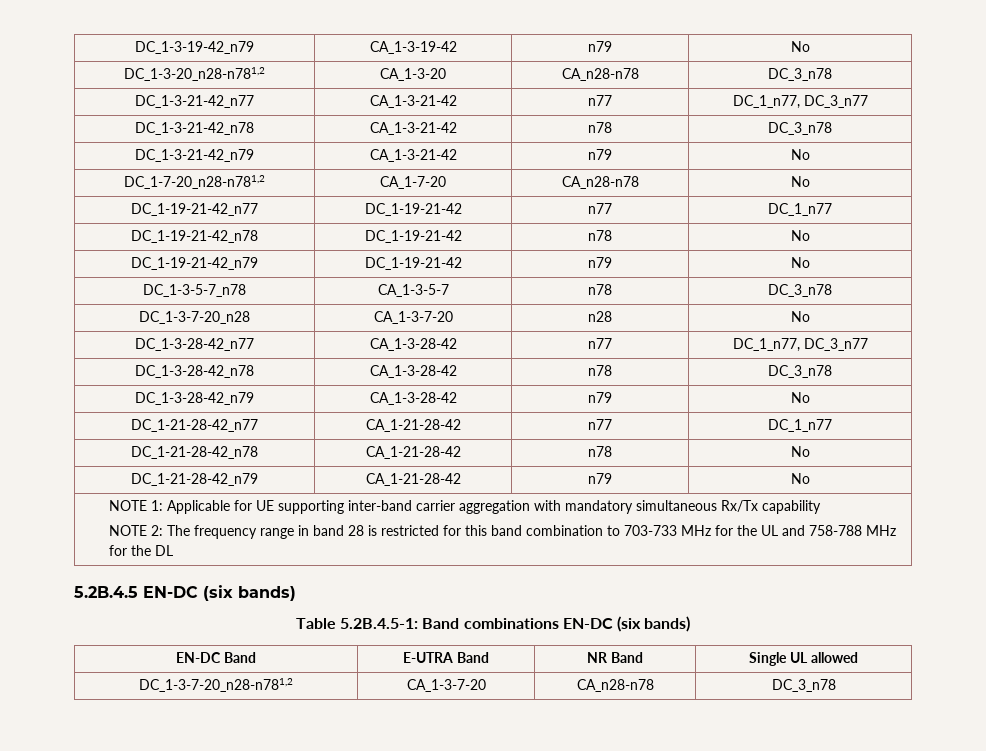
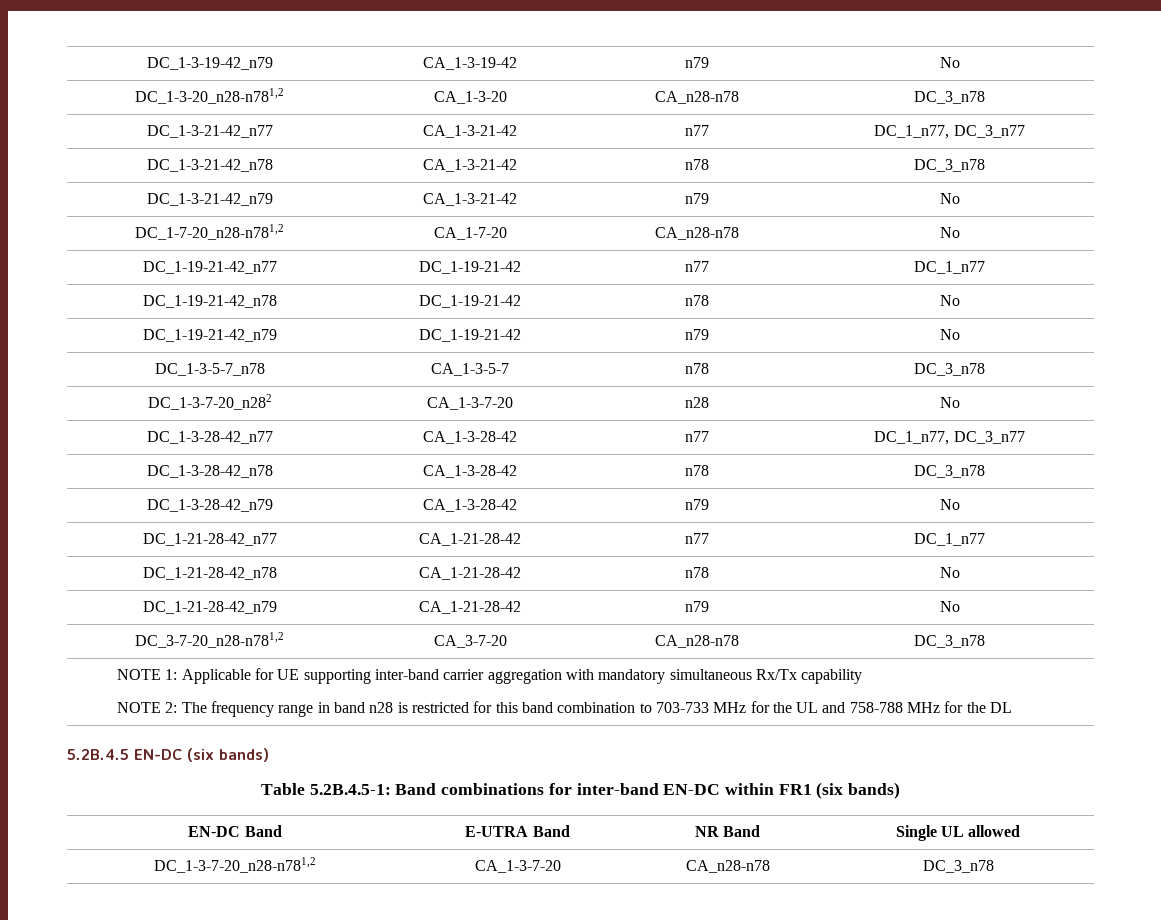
- DC_1-3-7-20_n28 | CA_1-3-7-20 | n28 | No
+ DC_1-3-7-20_n282 | CA_1-3-7-20 | n28 | No
+ DC_3-7-20_n28-n781,2 | CA_3-7-20 | CA_n28-n78 | DC_3_n78
  NOTE 1: Applicable for UE supporting inter-band carrier aggregation with mandatory simultaneous Rx/Tx capability
- NOTE 2: The frequency range in band 28 is restricted for this band combination to 703-733 MHz for the UL and 758-788 MHz for the DL
+ NOTE 2: The frequency range in band n28 is restricted for this band combination to 703-733 MHz for the UL and 758-788 MHz for the DL
- Table 5.2B.4.5-1: Band combinations EN-DC (six bands)
+ Table 5.2B.4.5-1: Band combinations for inter-band EN-DC within FR1 (six bands)

